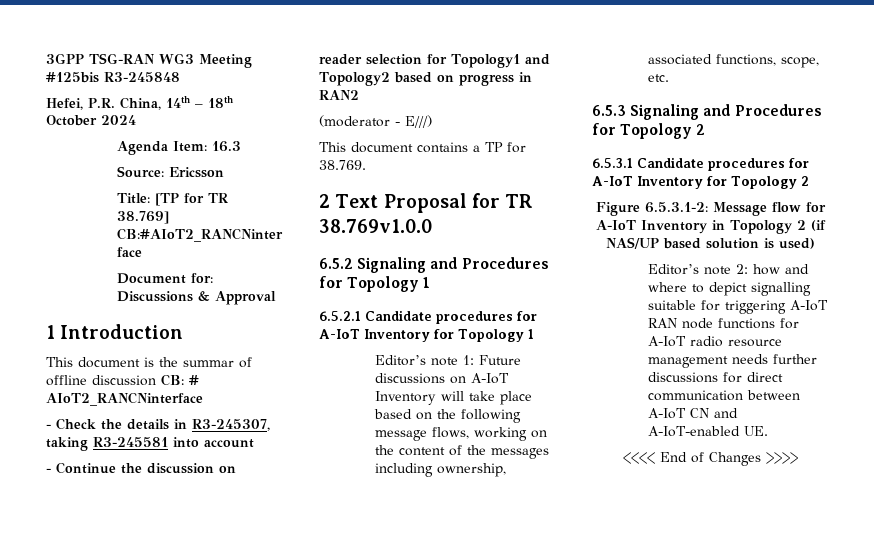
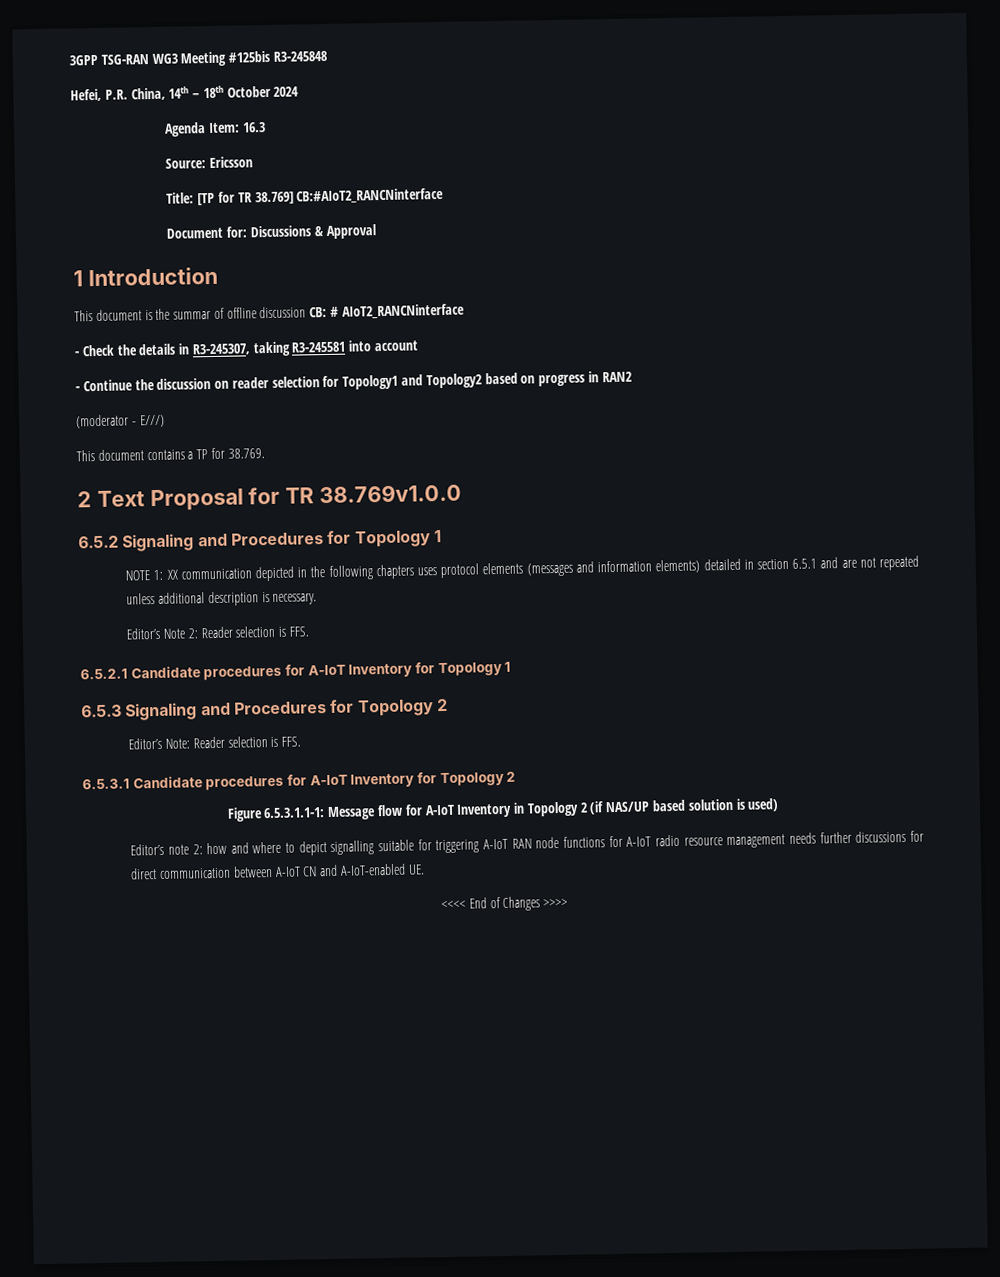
+ NOTE 1: XX communication depicted in the following chapters uses protocol elements (messages and information elements) detailed in section 6.5.1 and are not repeated unless additional description is necessary.
+ Editor’s Note 2: Reader selection is FFS.
- Editor’s note 1: Future discussions on A-IoT Inventory will take place based on the following message flows, working on the content of the messages including ownership, associated functions, scope, etc.
+ Editor’s Note: Reader selection is FFS.
- Figure 6.5.3.1-2: Message flow for A-IoT Inventory in Topology 2 (if NAS/UP based solution is used)
+ Figure 6.5.3.1.1-1: Message flow for A-IoT Inventory in Topology 2 (if NAS/UP based solution is used)

